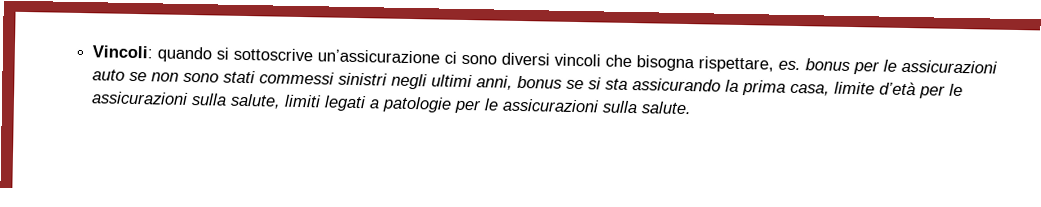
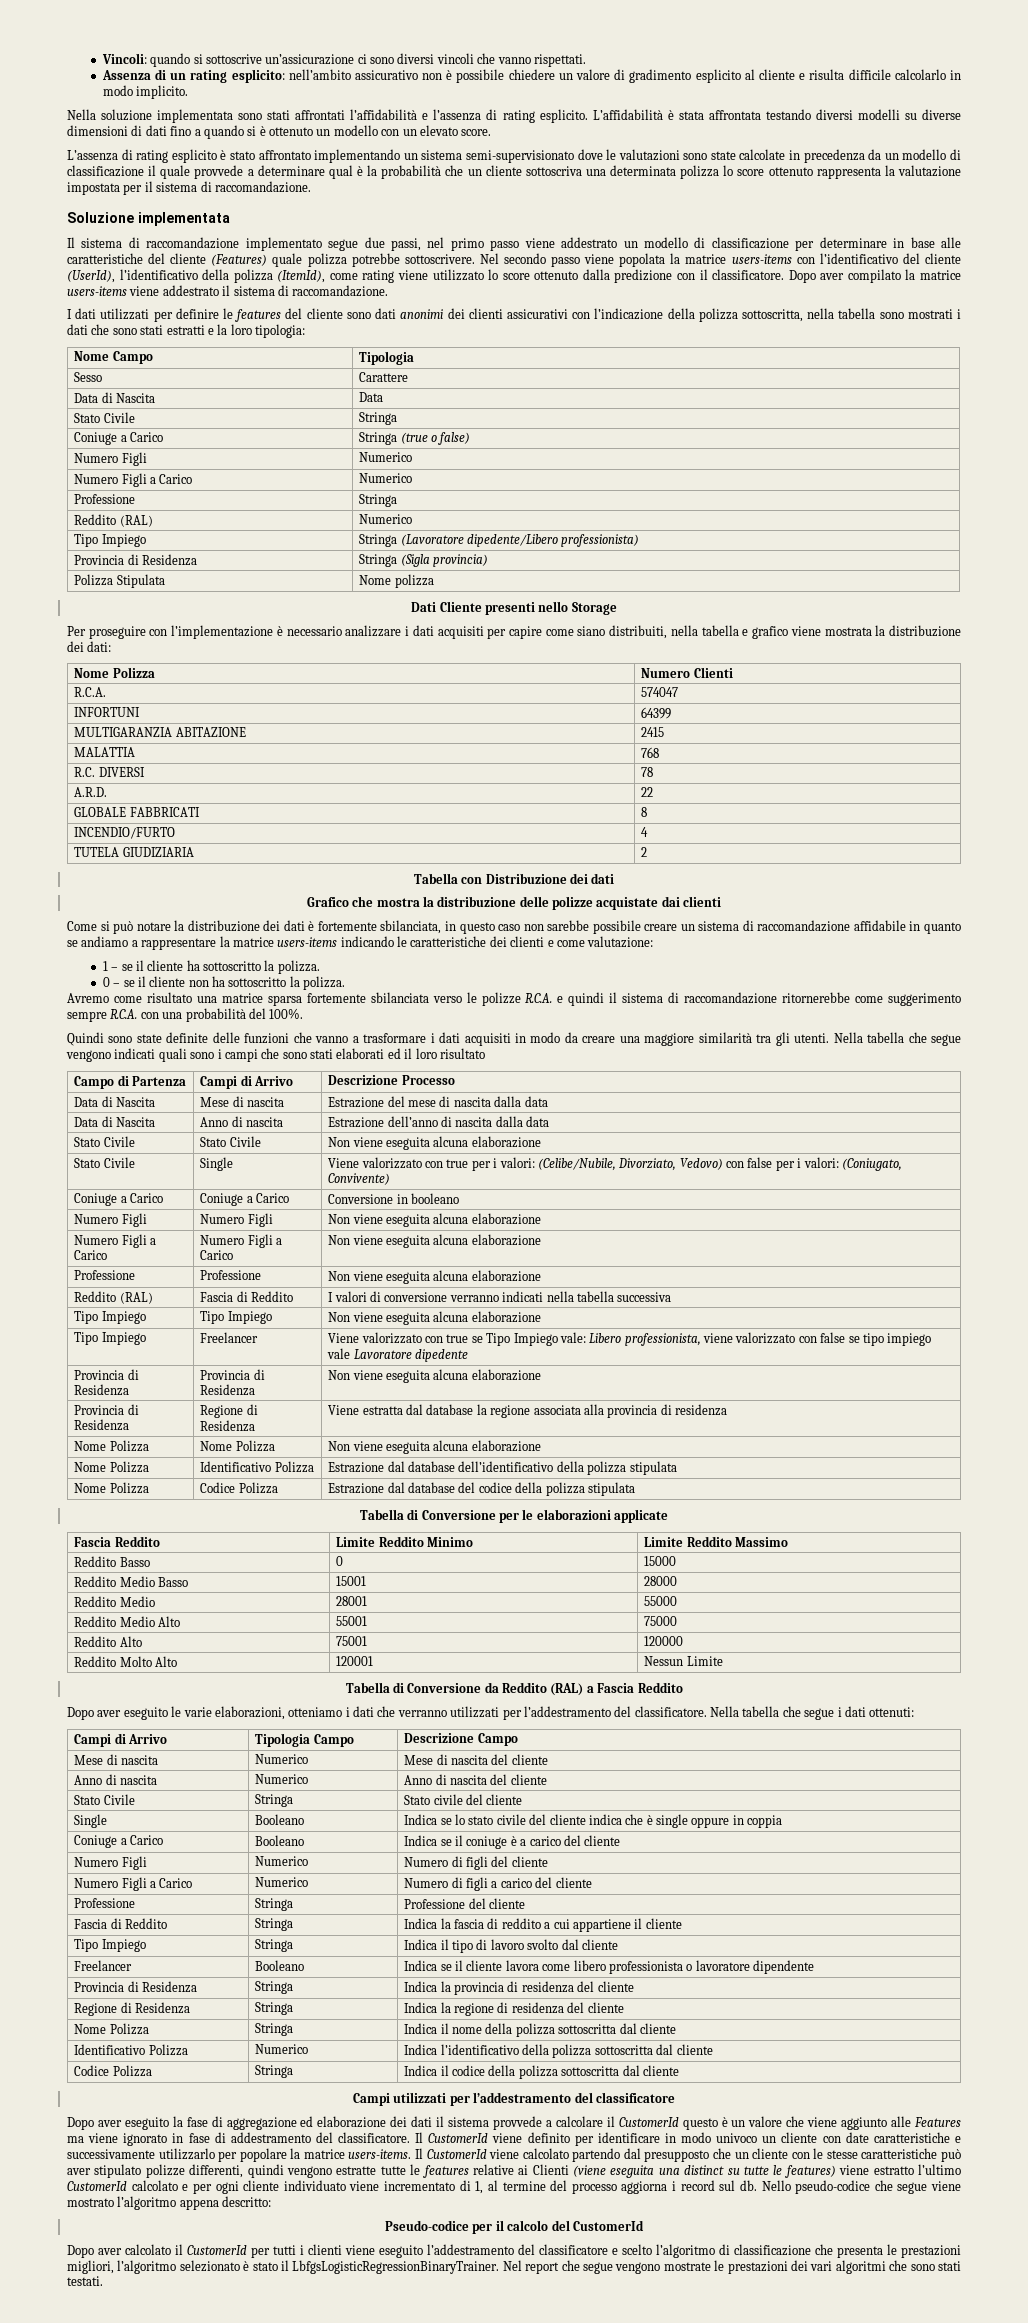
- Vincoli: quando si sottoscrive un’assicurazione ci sono diversi vincoli che bisogna rispettare, es. bonus per le assicurazioni auto se non sono stati commessi sinistri negli ultimi anni, bonus se si sta assicurando la prima casa, limite d’età per le assicurazioni sulla salute, limiti legati a patologie per le assicurazioni sulla salute.
+ Vincoli: quando si sottoscrive un’assicurazione ci sono diversi vincoli che vanno rispettati.
+ Assenza di un rating esplicito: nell’ambito assicurativo non è possibile chiedere un valore di gradimento esplicito al cliente e risulta difficile calcolarlo in modo implicito.
+ Nella soluzione implementata sono stati affrontati l’affidabilità e l’assenza di rating esplicito. L’affidabilità è stata affrontata testando diversi modelli su diverse dimensioni di dati fino a quando si è ottenuto un modello con un elevato score.
+ L’assenza di rating esplicito è stato affrontato implementando un sistema semi-supervisionato dove le valutazioni sono state calcolate in precedenza da un modello di classificazione il quale provvede a determinare qual è la probabilità che un cliente sottoscriva una determinata polizza lo score ottenuto rappresenta la valutazione impostata per il sistema di raccomandazione.
+ Soluzione implementata
+ Il sistema di raccomandazione implementato segue due passi, nel primo passo viene addestrato un modello di classificazione per determinare in base alle caratteristiche del cliente (Features) quale polizza potrebbe sottoscrivere. Nel secondo passo viene popolata la matrice users-items con l’identificativo del cliente (UserId), l’identificativo della polizza (ItemId), come rating viene utilizzato lo score ottenuto dalla predizione con il classificatore. Dopo aver compilato la matrice users-items viene addestrato il sistema di raccomandazione.
+ I dati utilizzati per definire le features del cliente sono dati anonimi dei clienti assicurativi con l’indicazione della polizza sottoscritta, nella tabella sono mostrati i dati che sono stati estratti e la loro tipologia:
+ Nome Campo | Tipologia
+ Sesso | Carattere
+ Data di Nascita | Data
+ Stato Civile | Stringa
+ Coniuge a Carico | Stringa (true o false)
+ Numero Figli | Numerico
+ Numero Figli a Carico | Numerico
+ Professione | Stringa
+ Reddito (RAL) | Numerico
+ Tipo Impiego | Stringa (Lavoratore dipedente/Libero professionista)
+ Provincia di Residenza | Stringa (Sigla provincia)
+ Polizza Stipulata | Nome polizza
+ Dati Cliente presenti nello Storage
+ Per proseguire con l’implementazione è necessario analizzare i dati acquisiti per capire come siano distribuiti, nella tabella e grafico viene mostrata la distribuzione dei dati:
+ Nome Polizza | Numero Clienti
+ R.C.A. | 574047
+ INFORTUNI | 64399
+ MULTIGARANZIA ABITAZIONE | 2415
+ MALATTIA | 768
+ R.C. DIVERSI | 78
+ A.R.D. | 22
+ GLOBALE FABBRICATI | 8
+ INCENDIO/FURTO | 4
+ TUTELA GIUDIZIARIA | 2
+ Tabella con Distribuzione dei dati
+ Grafico che mostra la distribuzione delle polizze acquistate dai clienti
+ Come si può notare la distribuzione dei dati è fortemente sbilanciata, in questo caso non sarebbe possibile creare un sistema di raccomandazione affidabile in quanto se andiamo a rappresentare la matrice users-items indicando le caratteristiche dei clienti e come valutazione:
+ 1 – se il cliente ha sottoscritto la polizza.
+ 0 – se il cliente non ha sottoscritto la polizza.
+ Avremo come risultato una matrice sparsa fortemente sbilanciata verso le polizze R.C.A. e quindi il sistema di raccomandazione ritornerebbe come suggerimento sempre R.C.A. con una probabilità del 100%.
+ Quindi sono state definite delle funzioni che vanno a trasformare i dati acquisiti in modo da creare una maggiore similarità tra gli utenti. Nella tabella che segue vengono indicati quali sono i campi che sono stati elaborati ed il loro risultato
+ Campo di Partenza | Campi di Arrivo | Descrizione Processo
+ Data di Nascita | Mese di nascita | Estrazione del mese di nascita dalla data
+ Data di Nascita | Anno di nascita | Estrazione dell’anno di nascita dalla data
+ Stato Civile | Stato Civile | Non viene eseguita alcuna elaborazione
+ Stato Civile | Single | Viene valorizzato con true per i valori: (Celibe/Nubile, Divorziato, Vedovo) con false per i valori: (Coniugato, Convivente)
+ Coniuge a Carico | Coniuge a Carico | Conversione in booleano
+ Numero Figli | Numero Figli | Non viene eseguita alcuna elaborazione
+ Numero Figli a Carico | Numero Figli a Carico | Non viene eseguita alcuna elaborazione
+ Professione | Professione | Non viene eseguita alcuna elaborazione
+ Reddito (RAL) | Fascia di Reddito | I valori di conversione verranno indicati nella tabella successiva
+ Tipo Impiego | Tipo Impiego | Non viene eseguita alcuna elaborazione
+ Tipo Impiego | Freelancer | Viene valorizzato con true se Tipo Impiego vale: Libero professionista, viene valorizzato con false se tipo impiego vale Lavoratore dipedente
+ Provincia di Residenza | Provincia di Residenza | Non viene eseguita alcuna elaborazione
+ Provincia di Residenza | Regione di Residenza | Viene estratta dal database la regione associata alla provincia di residenza
+ Nome Polizza | Nome Polizza | Non viene eseguita alcuna elaborazione
+ Nome Polizza | Identificativo Polizza | Estrazione dal database dell’identificativo della polizza stipulata
+ Nome Polizza | Codice Polizza | Estrazione dal database del codice della polizza stipulata
+ Tabella di Conversione per le elaborazioni applicate
+ Fascia Reddito | Limite Reddito Minimo | Limite Reddito Massimo
+ Reddito Basso | 0 | 15000
+ Reddito Medio Basso | 15001 | 28000
+ Reddito Medio | 28001 | 55000
+ Reddito Medio Alto | 55001 | 75000
+ Reddito Alto | 75001 | 120000
+ Reddito Molto Alto | 120001 | Nessun Limite
+ Tabella di Conversione da Reddito (RAL) a Fascia Reddito
+ Dopo aver eseguito le varie elaborazioni, otteniamo i dati che verranno utilizzati per l’addestramento del classificatore. Nella tabella che segue i dati ottenuti:
+ Campi di Arrivo | Tipologia Campo | Descrizione Campo
+ Mese di nascita | Numerico | Mese di nascita del cliente
+ Anno di nascita | Numerico | Anno di nascita del cliente
+ Stato Civile | Stringa | Stato civile del cliente
+ Single | Booleano | Indica se lo stato civile del cliente indica che è single oppure in coppia
+ Coniuge a Carico | Booleano | Indica se il coniuge è a carico del cliente
+ Numero Figli | Numerico | Numero di figli del cliente
+ Numero Figli a Carico | Numerico | Numero di figli a carico del cliente
+ Professione | Stringa | Professione del cliente
+ Fascia di Reddito | Stringa | Indica la fascia di reddito a cui appartiene il cliente
+ Tipo Impiego | Stringa | Indica il tipo di lavoro svolto dal cliente
+ Freelancer | Booleano | Indica se il cliente lavora come libero professionista o lavoratore dipendente
+ Provincia di Residenza | Stringa | Indica la provincia di residenza del cliente
+ Regione di Residenza | Stringa | Indica la regione di residenza del cliente
+ Nome Polizza | Stringa | Indica il nome della polizza sottoscritta dal cliente
+ Identificativo Polizza | Numerico | Indica l’identificativo della polizza sottoscritta dal cliente
+ Codice Polizza | Stringa | Indica il codice della polizza sottoscritta dal cliente
+ Campi utilizzati per l’addestramento del classificatore
+ Dopo aver eseguito la fase di aggregazione ed elaborazione dei dati il sistema provvede a calcolare il CustomerId questo è un valore che viene aggiunto alle Features ma viene ignorato in fase di addestramento del classificatore. Il CustomerId viene definito per identificare in modo univoco un cliente con date caratteristiche e successivamente utilizzarlo per popolare la matrice users-items. Il CustomerId viene calcolato partendo dal presupposto che un cliente con le stesse caratteristiche può aver stipulato polizze differenti, quindi vengono estratte tutte le features relative ai Clienti (viene eseguita una distinct su tutte le features) viene estratto l’ultimo CustomerId calcolato e per ogni cliente individuato viene incrementato di 1, al termine del processo aggiorna i record sul db. Nello pseudo-codice che segue viene mostrato l’algoritmo appena descritto:
+ Pseudo-codice per il calcolo del CustomerId
+ Dopo aver calcolato il CustomerId per tutti i clienti viene eseguito l’addestramento del classificatore e scelto l’algoritmo di classificazione che presenta le prestazioni migliori, l’algoritmo selezionato è stato il LbfgsLogisticRegressionBinaryTrainer. Nel report che segue vengono mostrate le prestazioni dei vari algoritmi che sono stati testati.

